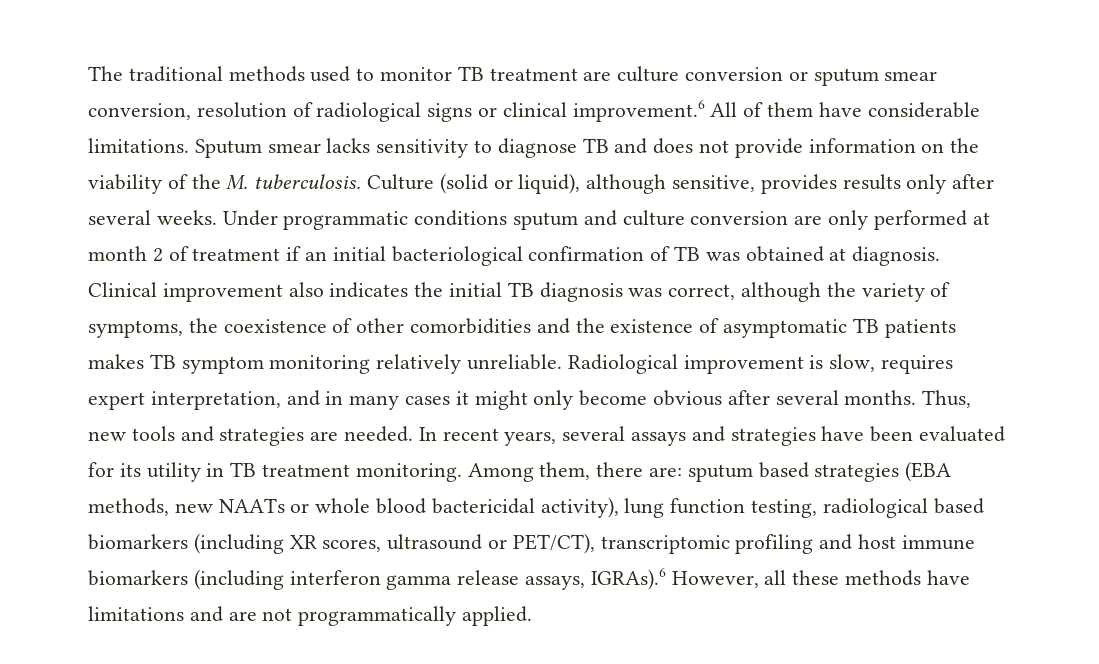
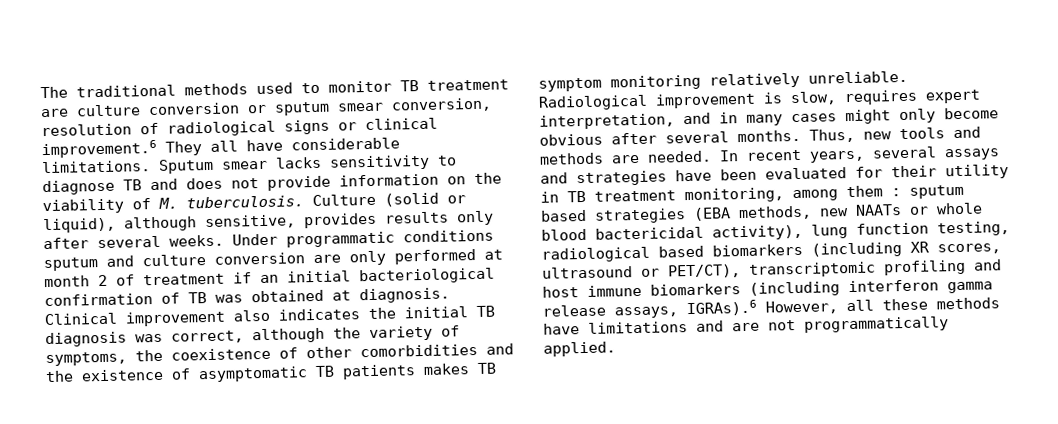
- The traditional methods used to monitor TB treatment are culture conversion or sputum smear conversion, resolution of radiological signs or clinical improvement.6 All of them have considerable limitations.
+ The traditional methods used to monitor TB treatment are culture conversion or sputum smear conversion, resolution of radiological signs or clinical improvement.6 They all have considerable limitations.
- Sputum smear lacks sensitivity to diagnose TB and does not provide information on the viability of the M. tuberculosis.
+ Sputum smear lacks sensitivity to diagnose TB and does not provide information on the viability of M. tuberculosis.
- Radiological improvement is slow, requires expert interpretation, and in many cases it might only become obvious after several months.
+ Radiological improvement is slow, requires expert interpretation, and in many cases might only become obvious after several months.
- Thus, new tools and strategies are needed.
+ Thus, new tools and methods are needed.
- In recent years, several assays and strategies have been evaluated for its utility in TB treatment monitoring. Among them, there are:
+ In recent years, several assays and strategies have been evaluated for their utility in TB treatment monitoring, among them :

